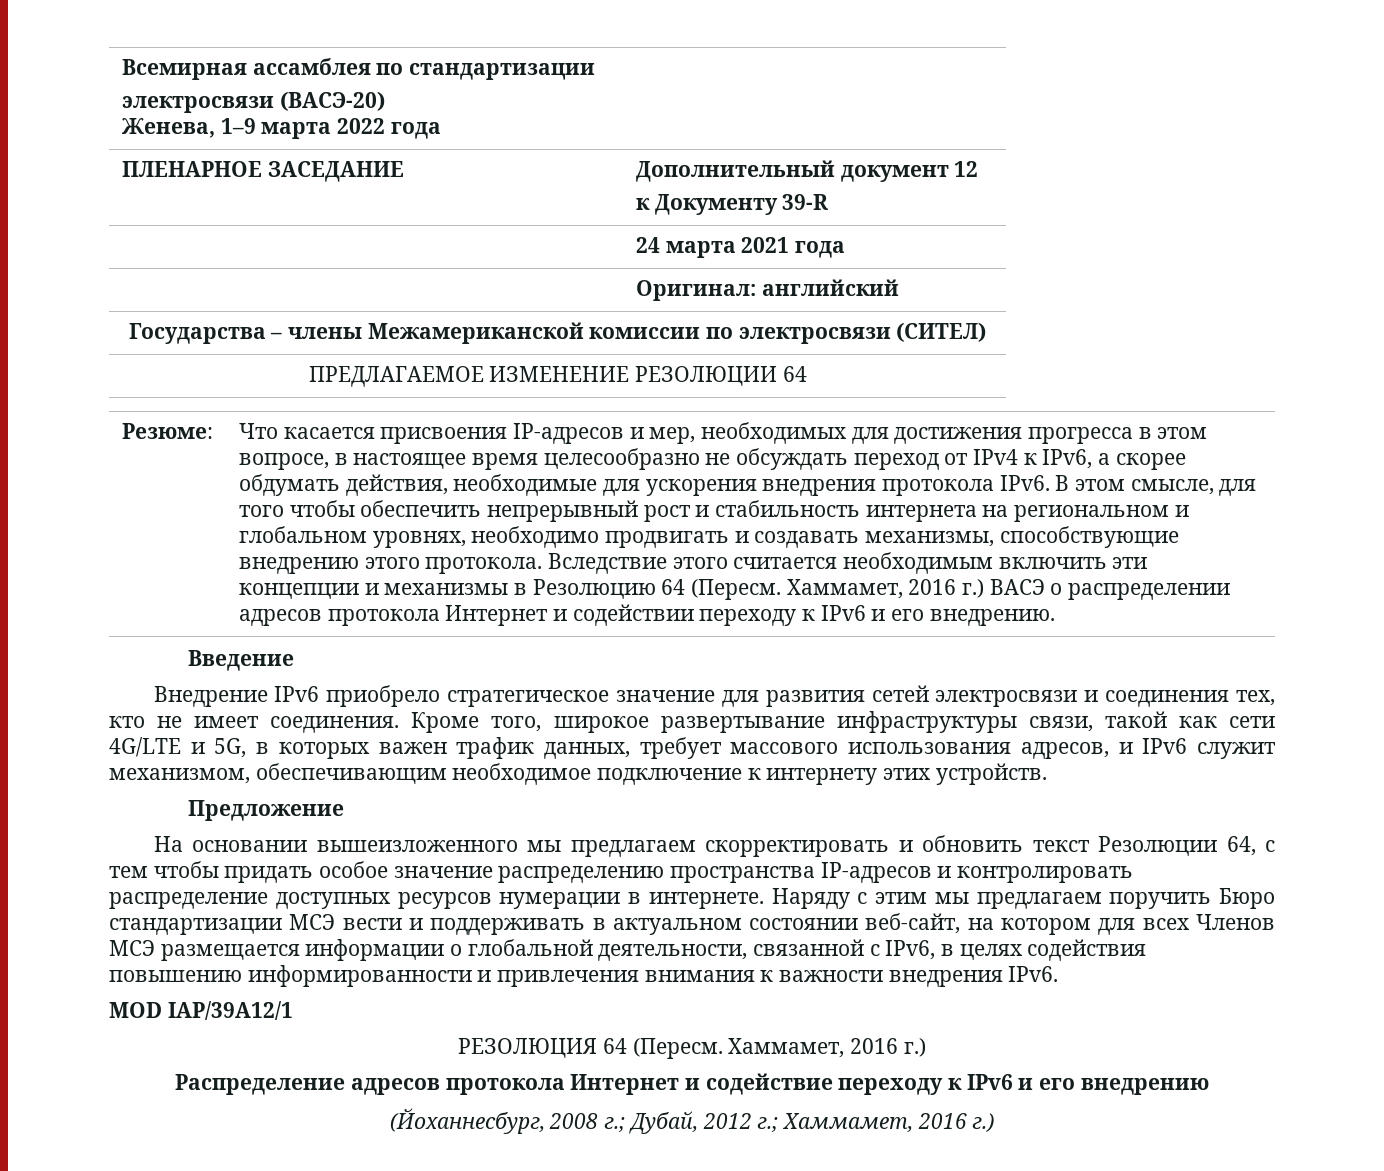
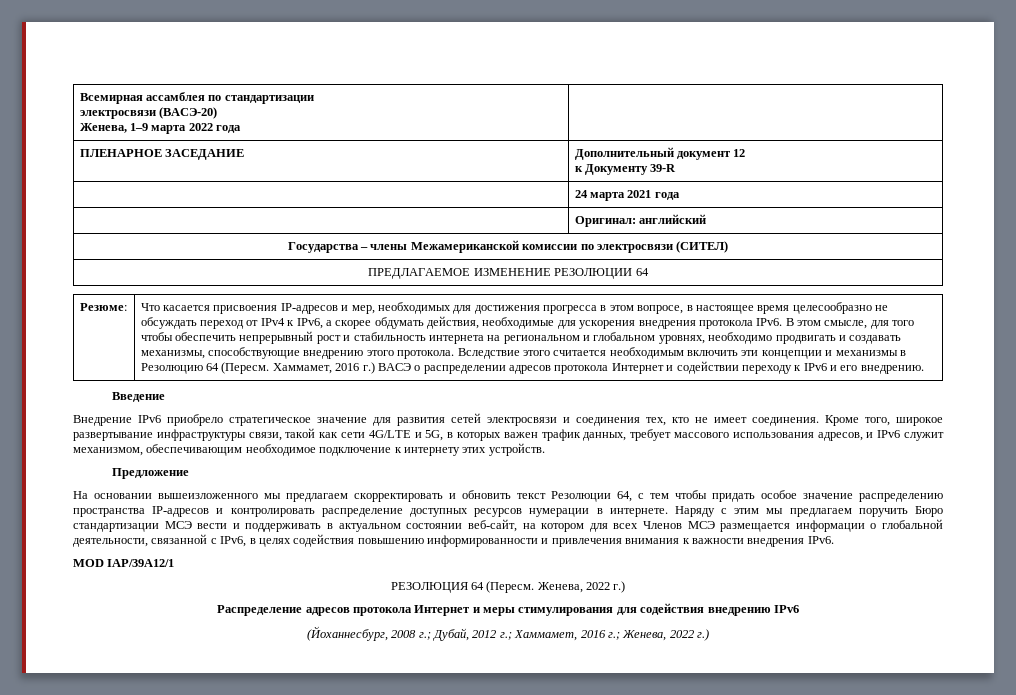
- РЕЗОЛЮЦИЯ 64 (Пересм. Хаммамет, 2016 г.)
+ РЕЗОЛЮЦИЯ 64 (Пересм. Женева, 2022 г.)
- Распределение адресов протокола Интернет и содействие переходу к IPv6 и его внедрению
+ Распределение адресов протокола Интернет и меры стимулирования для содействия внедрению IPv6
- (Йоханнесбург, 2008 г.; Дубай, 2012 г.; Хаммамет, 2016 г.)
+ (Йоханнесбург, 2008 г.; Дубай, 2012 г.; Хаммамет, 2016 г.; Женева, 2022 г.)

